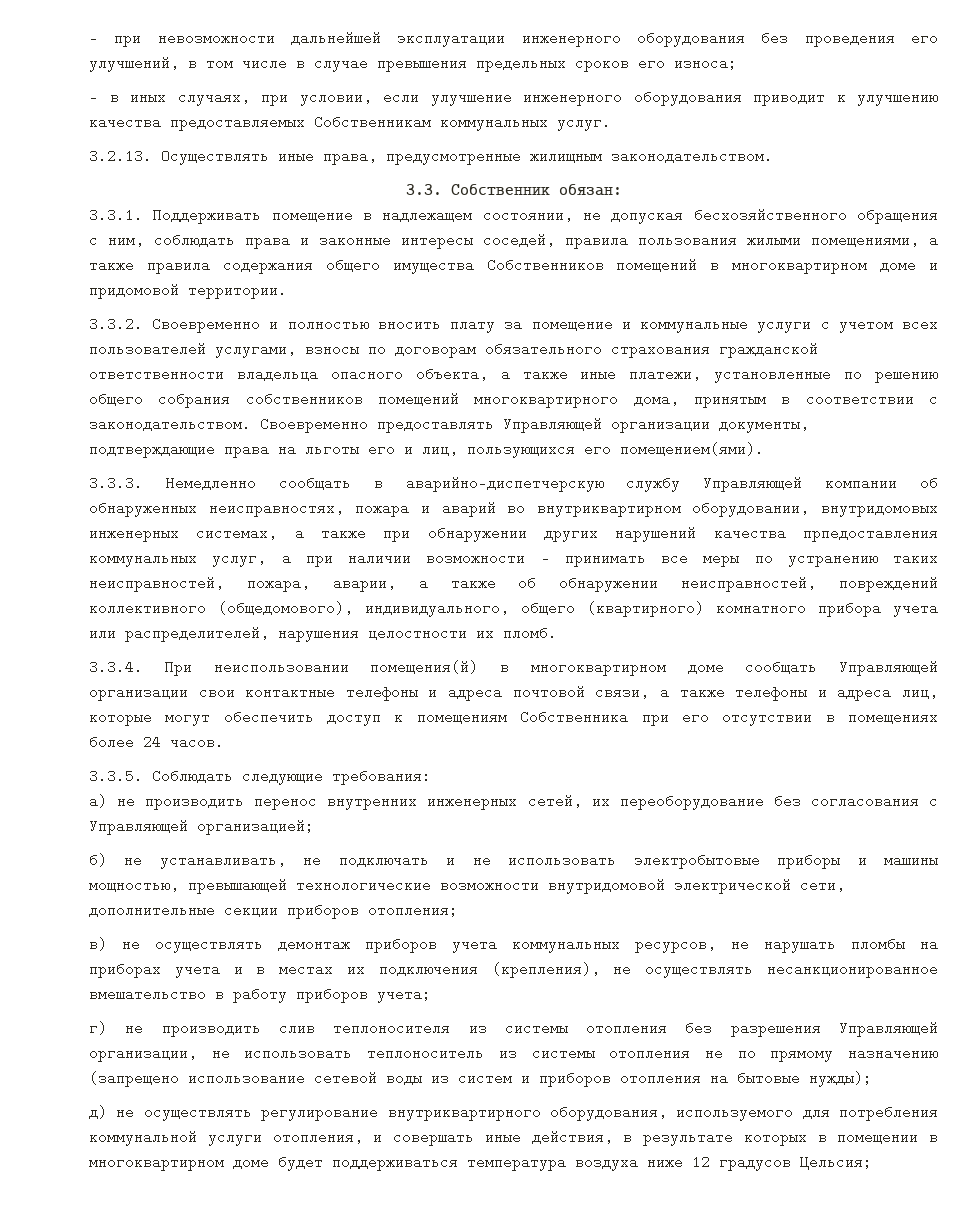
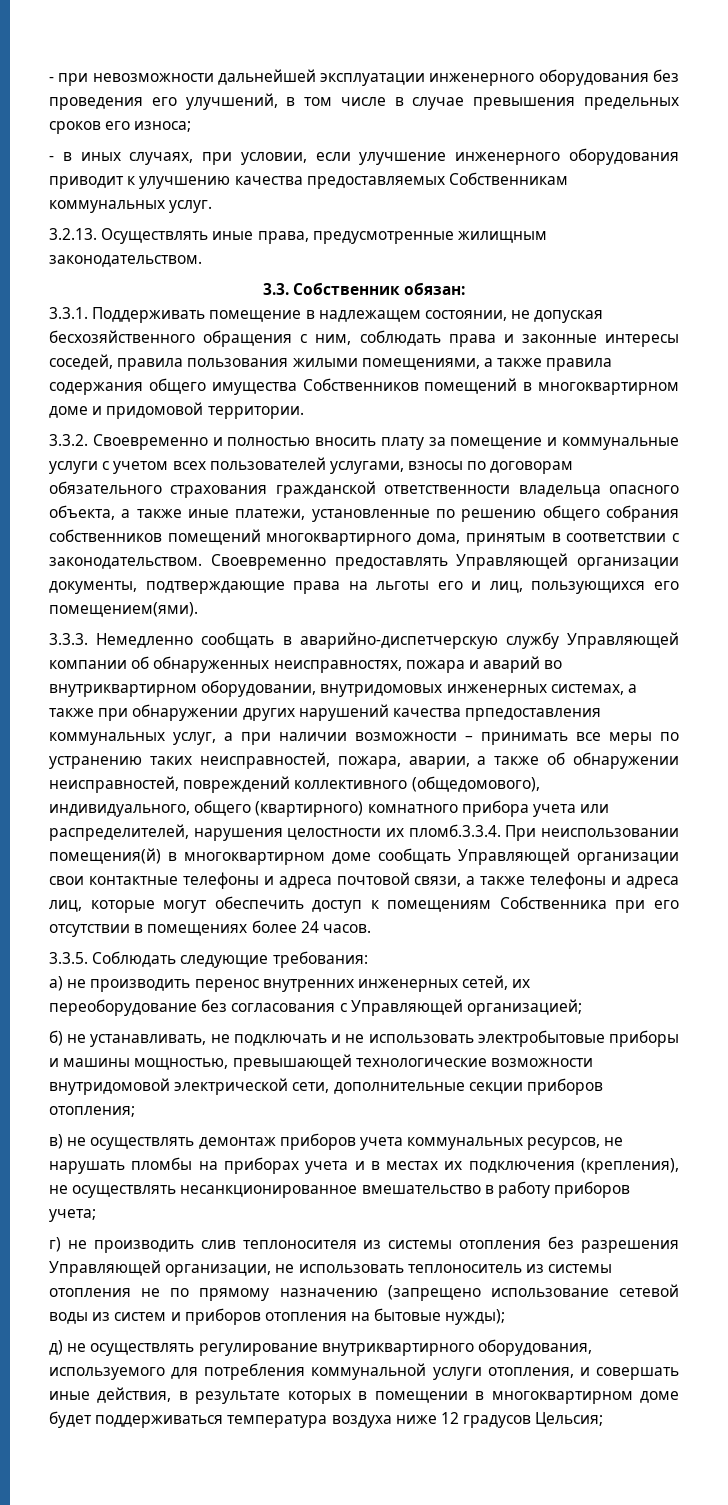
- 3.3.3. Немедленно сообщать в аварийно-диспетчерскую службу Управляющей компании об обнаруженных неисправностях, пожара и аварий во внутриквартирном оборудовании, внутридомовых инженерных системах, а также при обнаружении других нарушений качества прпедоставления коммунальных услуг, а при наличии возможности – принимать все меры по устранению таких неисправностей, пожара, аварии, а также об обнаружении неисправностей, повреждений коллективного (общедомового), индивидуального, общего (квартирного) комнатного прибора учета или распределителей, нарушения целостности их пломб.
- 3.3.4. При неиспользовании помещения(й) в многоквартирном доме сообщать Управляющей организации свои контактные телефоны и адреса почтовой связи, а также телефоны и адреса лиц, которые могут обеспечить доступ к помещениям Собственника при его отсутствии в помещениях более 24 часов.
+ 3.3.3. Немедленно сообщать в аварийно-диспетчерскую службу Управляющей компании об обнаруженных неисправностях, пожара и аварий во внутриквартирном оборудовании, внутридомовых инженерных системах, а также при обнаружении других нарушений качества прпедоставления коммунальных услуг, а при наличии возможности – принимать все меры по устранению таких неисправностей, пожара, аварии, а также об обнаружении неисправностей, повреждений коллективного (общедомового), индивидуального, общего (квартирного) комнатного прибора учета или распределителей, нарушения целостности их пломб.3.3.4. При неиспользовании помещения(й) в многоквартирном доме сообщать Управляющей организации свои контактные телефоны и адреса почтовой связи, а также телефоны и адреса лиц, которые могут обеспечить доступ к помещениям Собственника при его отсутствии в помещениях более 24 часов.

